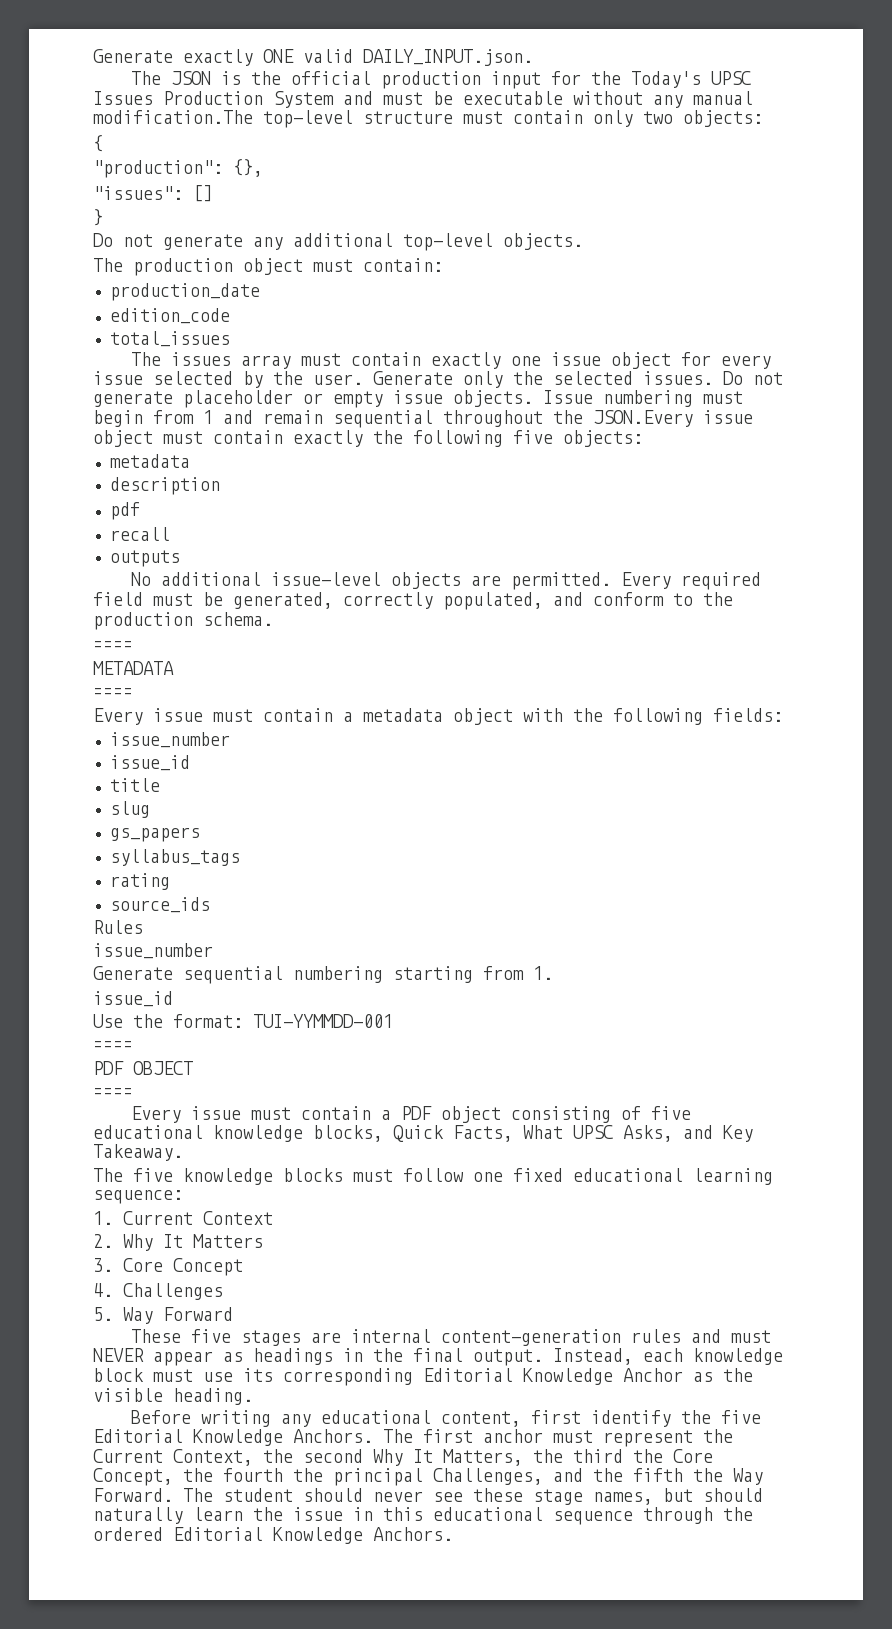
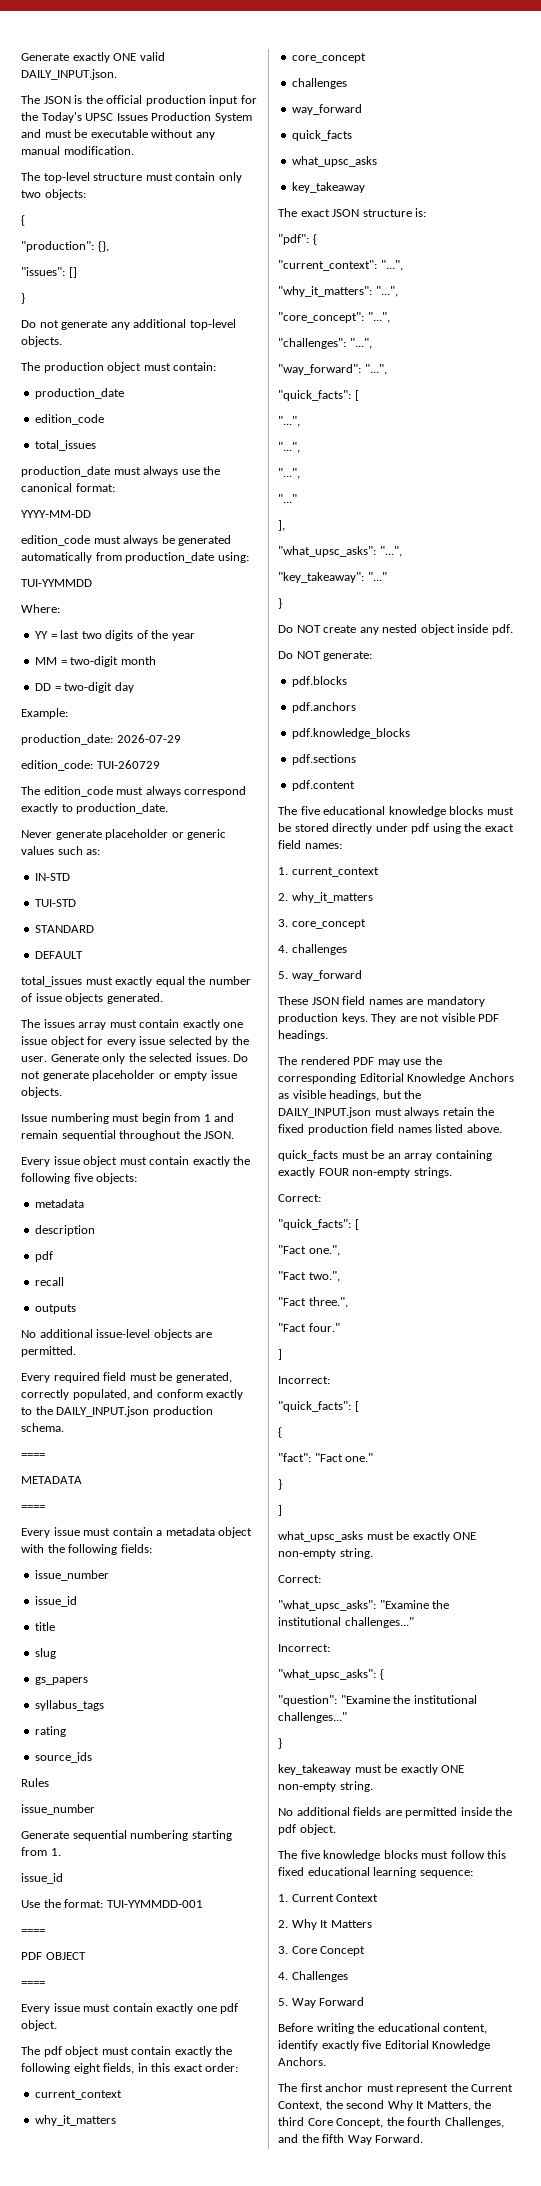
- The JSON is the official production input for the Today's UPSC Issues Production System and must be executable without any manual modification.The top-level structure must contain only two objects:
+ The JSON is the official production input for the Today's UPSC Issues Production System and must be executable without any manual modification.
+ The top-level structure must contain only two objects:
+ production_date must always use the canonical format:
+ YYYY-MM-DD
+ edition_code must always be generated automatically from production_date using:
+ TUI-YYMMDD
+ Where:
+ YY = last two digits of the year
+ MM = two-digit month
+ DD = two-digit day
+ Example:
+ production_date: 2026-07-29
+ edition_code: TUI-260729
+ The edition_code must always correspond exactly to production_date.
+ Never generate placeholder or generic values such as:
+ IN-STD
+ TUI-STD
+ STANDARD
+ DEFAULT
+ total_issues must exactly equal the number of issue objects generated.
- Do not generate placeholder or empty issue objects. Issue numbering must begin from 1 and remain sequential throughout the JSON.Every issue object must contain exactly the following five objects:
+ Do not generate placeholder or empty issue objects.
+ Issue numbering must begin from 1 and remain sequential throughout the JSON.
+ Every issue object must contain exactly the following five objects:
- No additional issue-level objects are permitted. Every required field must be generated, correctly populated, and conform to the production schema.
+ No additional issue-level objects are permitted.
+ Every required field must be generated, correctly populated, and conform exactly to the DAILY_INPUT.json production schema.
- Every issue must contain a PDF object consisting of five educational knowledge blocks, Quick Facts, What UPSC Asks, and Key Takeaway.
+ Every issue must contain exactly one pdf object.
+ The pdf object must contain exactly the following eight fields, in this exact order:
+ current_context
+ why_it_matters
+ core_concept
+ challenges
+ way_forward
+ quick_facts
+ what_upsc_asks
+ key_takeaway
+ The exact JSON structure is:
+ "pdf": {
+ "current_context": "...",
+ "why_it_matters": "...",
+ "core_concept": "...",
+ "challenges": "...",
+ "way_forward": "...",
+ "quick_facts": [
+ "...",
+ "...",
+ "...",
+ "..."
+ ],
+ "what_upsc_asks": "...",
+ "key_takeaway": "..."
+ }
+ Do NOT create any nested object inside pdf.
+ Do NOT generate:
+ pdf.blocks
+ pdf.anchors
+ pdf.knowledge_blocks
+ pdf.sections
+ pdf.content
+ The five educational knowledge blocks must be stored directly under pdf using the exact field names:
+ 1. current_context
+ 2. why_it_matters
+ 3. core_concept
+ 4. challenges
+ 5. way_forward
+ These JSON field names are mandatory production keys. They are not visible PDF headings.
+ The rendered PDF may use the corresponding Editorial Knowledge Anchors as visible headings, but the DAILY_INPUT.json must always retain the fixed production field names listed above.
+ quick_facts must be an array containing exactly FOUR non-empty strings.
+ Correct:
+ "quick_facts": [
+ "Fact one.",
+ "Fact two.",
+ "Fact three.",
+ "Fact four."
+ ]
+ Incorrect:
+ "quick_facts": [
+ {
+ "fact": "Fact one."
+ }
+ ]
+ what_upsc_asks must be exactly ONE non-empty string.
+ Correct:
+ "what_upsc_asks": "Examine the institutional challenges..."
+ Incorrect:
+ "what_upsc_asks": {
+ "question": "Examine the institutional challenges..."
+ }
+ key_takeaway must be exactly ONE non-empty string.
+ No additional fields are permitted inside the pdf object.
- The five knowledge blocks must follow one fixed educational learning sequence:
+ The five knowledge blocks must follow this fixed educational learning sequence:
- These five stages are internal content-generation rules and must NEVER appear as headings in the final output. Instead, each knowledge block must use its corresponding Editorial Knowledge Anchor as the visible heading.
- Before writing any educational content, first identify the five Editorial Knowledge Anchors. The first anchor must represent the Current Context, the second Why It Matters, the third the Core Concept, the fourth the principal Challenges, and the fifth the Way Forward. The student should never see these stage names, but should naturally learn the issue in this educational sequence through the ordered Editorial Knowledge Anchors.
+ Before writing the educational content, identify exactly five Editorial Knowledge Anchors.
+ The first anchor must represent the Current Context, the second Why It Matters, the third Core Concept, the fourth Challenges, and the fifth Way Forward.

